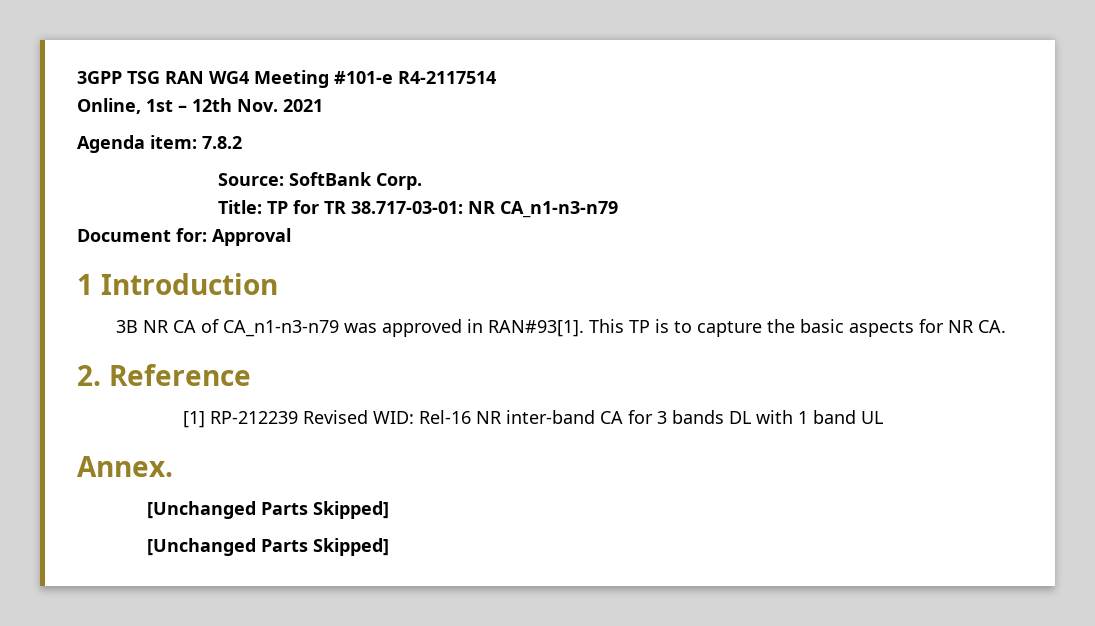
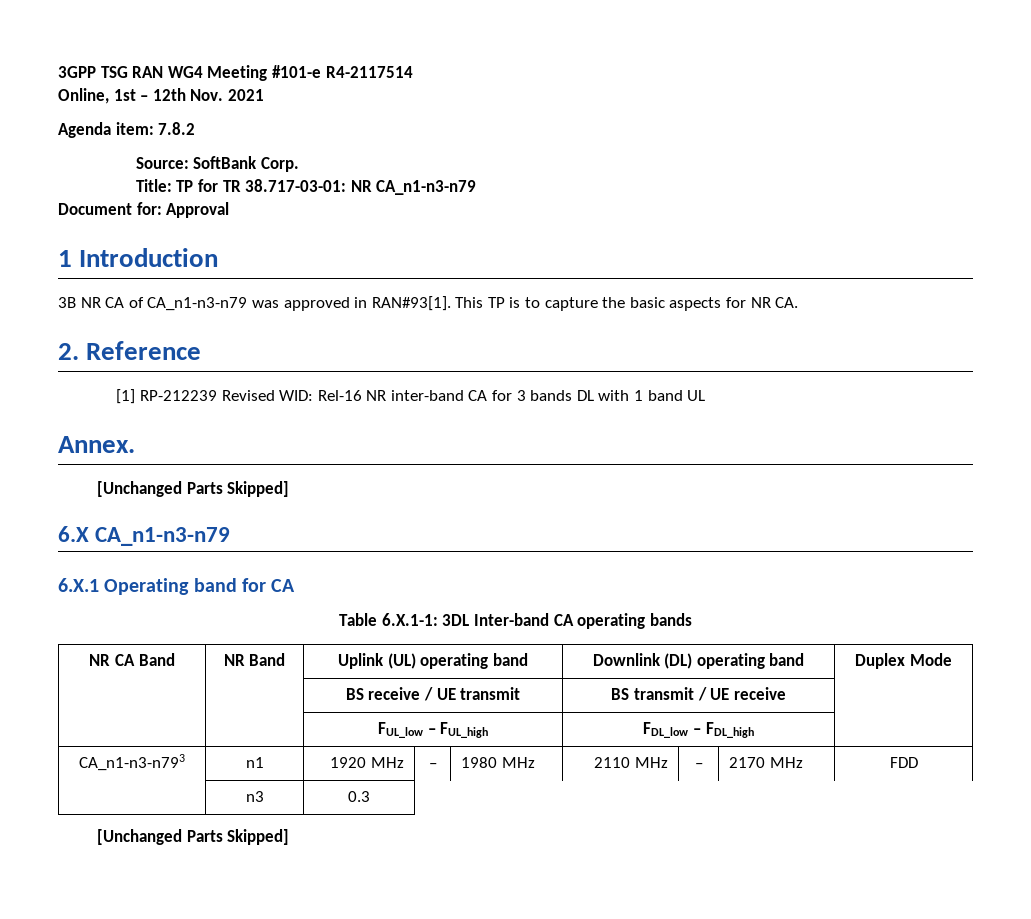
+ 6.X CA_n1-n3-n79
+ 6.X.1 Operating band for CA
+ Table 6.X.1-1: 3DL Inter-band CA operating bands
+ NR CA Band | NR Band | Uplink (UL) operating band | Downlink (DL) operating band | Duplex Mode
+ | | BS receive / UE transmit | BS transmit / UE receive |
+ | | FUL_low – FUL_high | FDL_low – FDL_high |
+ CA_n1-n3-n793 | n1 | 1920 MHz | – | 1980 MHz | 2110 MHz | – | 2170 MHz | FDD
+ | n3 | 0.3

